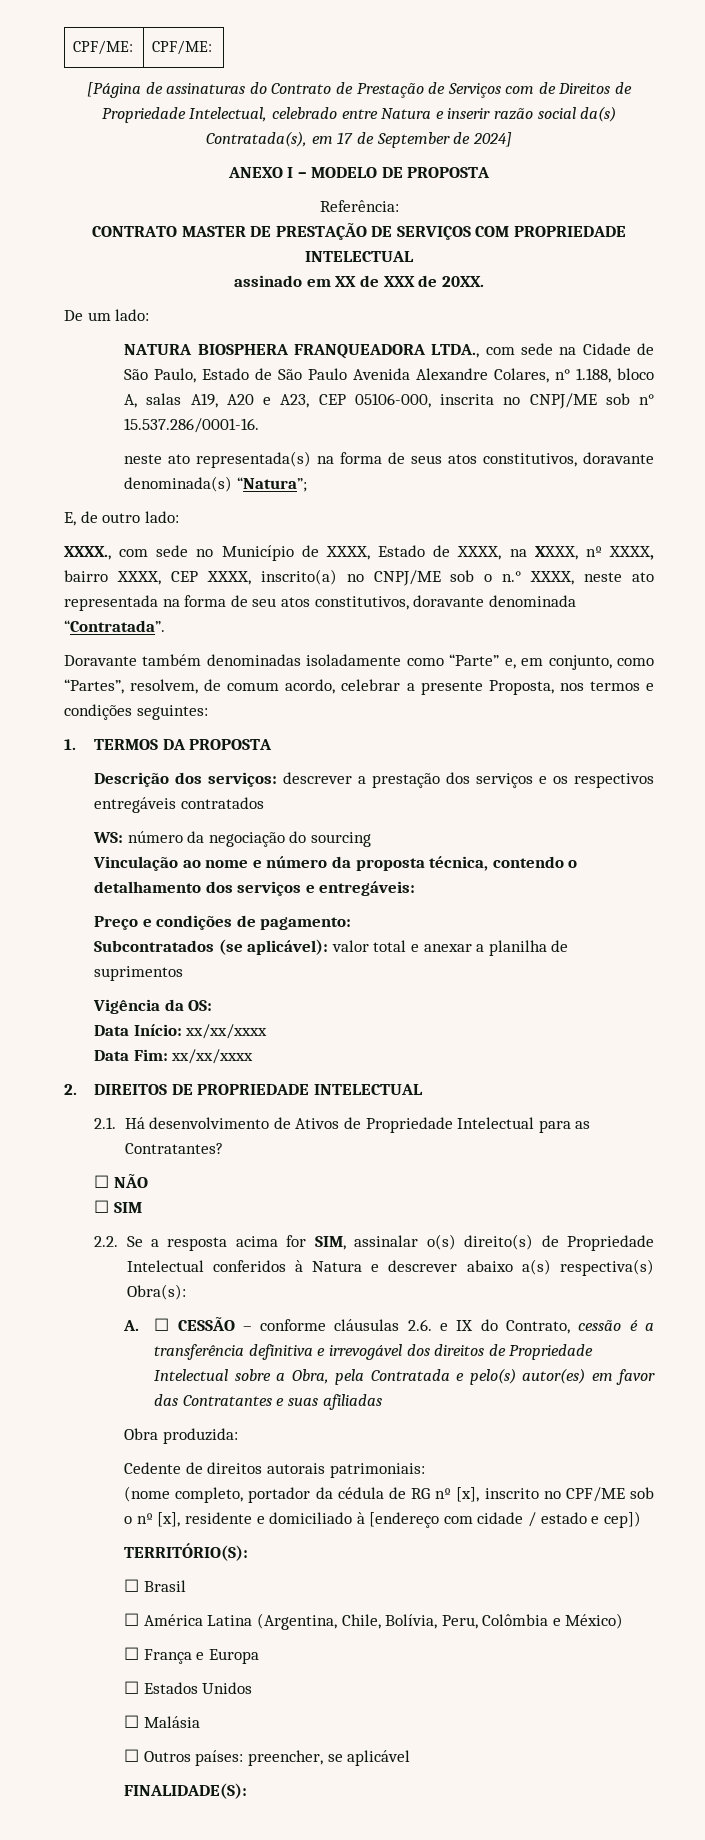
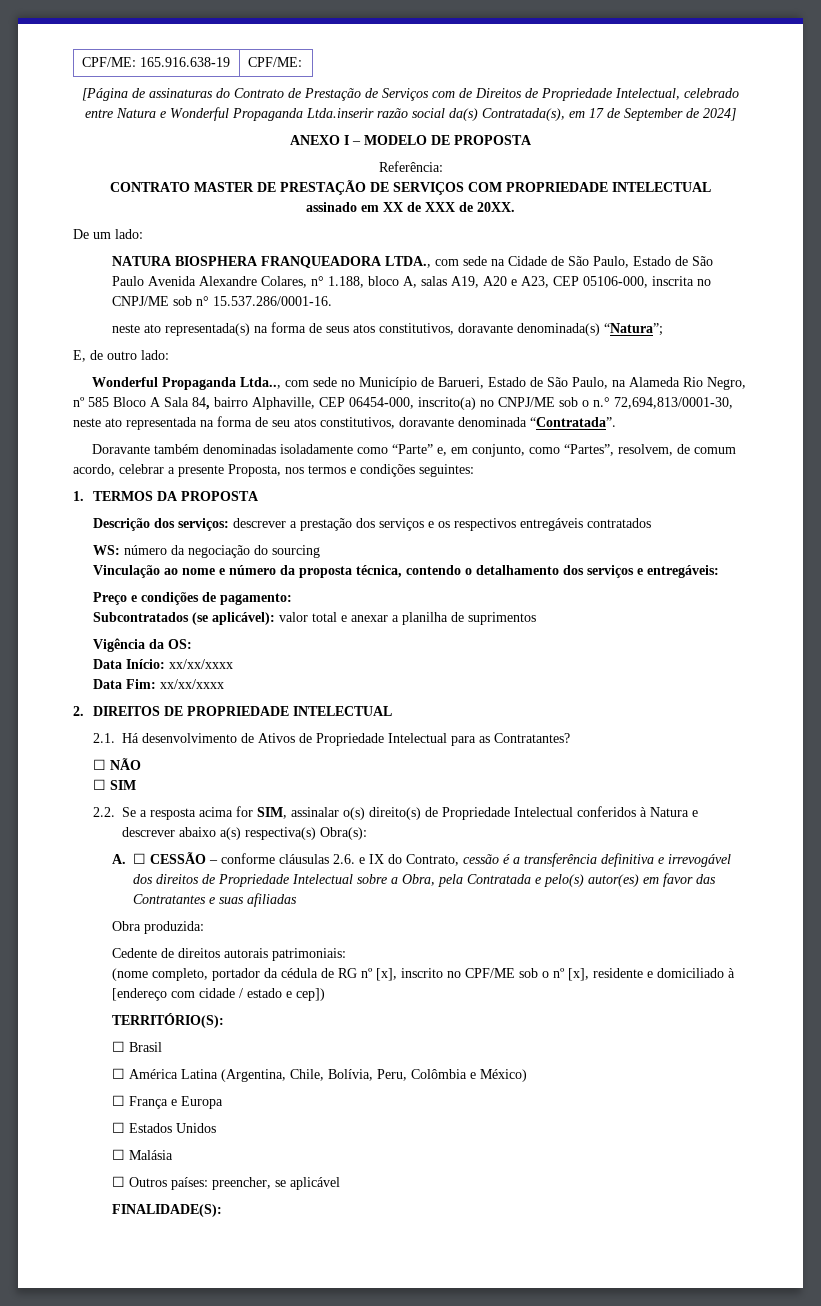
- CPF/ME: | CPF/ME:
+ CPF/ME: 165.916.638-19 | CPF/ME:
- [Página de assinaturas do Contrato de Prestação de Serviços com de Direitos de Propriedade Intelectual, celebrado entre Natura e inserir razão social da(s) Contratada(s), em 17 de September de 2024]
+ [Página de assinaturas do Contrato de Prestação de Serviços com de Direitos de Propriedade Intelectual, celebrado entre Natura e Wonderful Propaganda Ltda.inserir razão social da(s) Contratada(s), em 17 de September de 2024]
- XXXX., com sede no Município de XXXX, Estado de XXXX, na XXXX, nº XXXX, bairro XXXX, CEP XXXX, inscrito(a) no CNPJ/ME sob o n.° XXXX, neste ato representada na forma de seu atos constitutivos, doravante denominada “Contratada”.
+ Wonderful Propaganda Ltda.., com sede no Município de Barueri, Estado de São Paulo, na Alameda Rio Negro, nº 585 Bloco A Sala 84, bairro Alphaville, CEP 06454-000, inscrito(a) no CNPJ/ME sob o n.° 72,694,813/0001-30, neste ato representada na forma de seu atos constitutivos, doravante denominada “Contratada”.

